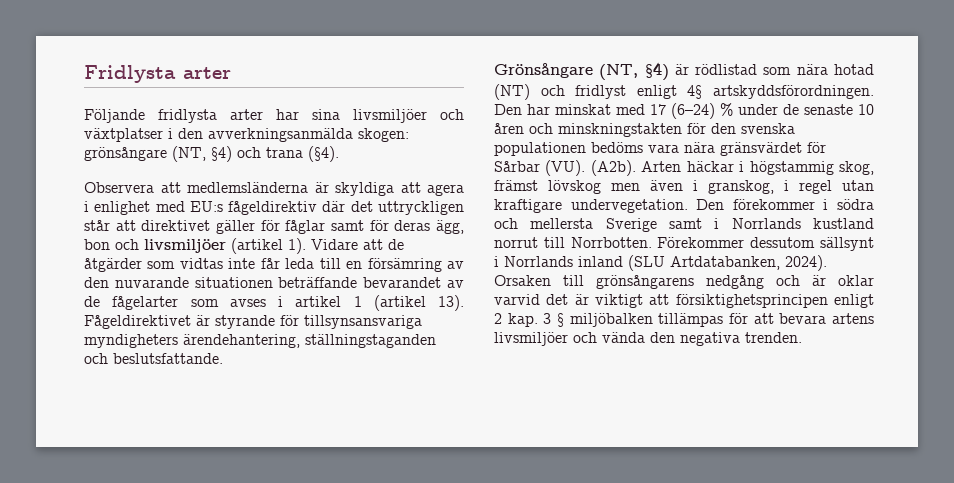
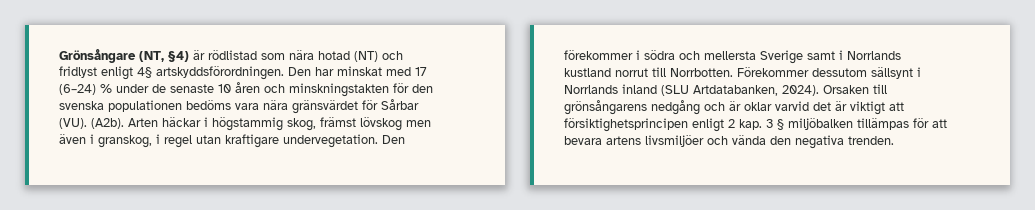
- Fridlysta arter
- Följande fridlysta arter har sina livsmiljöer och växtplatser i den avverkningsanmälda skogen: grönsångare (NT, §4) och trana (§4).
- Observera att medlemsländerna är skyldiga att agera i enlighet med EU:s fågeldirektiv där det uttryckligen står att direktivet gäller för fåglar samt för deras ägg, bon och livsmiljöer (artikel 1). Vidare att de åtgärder som vidtas inte får leda till en försämring av den nuvarande situationen beträffande bevarandet av de fågelarter som avses i artikel 1 (artikel 13). Fågeldirektivet är styrande för tillsynsansvariga myndigheters ärendehantering, ställningstaganden och beslutsfattande.

